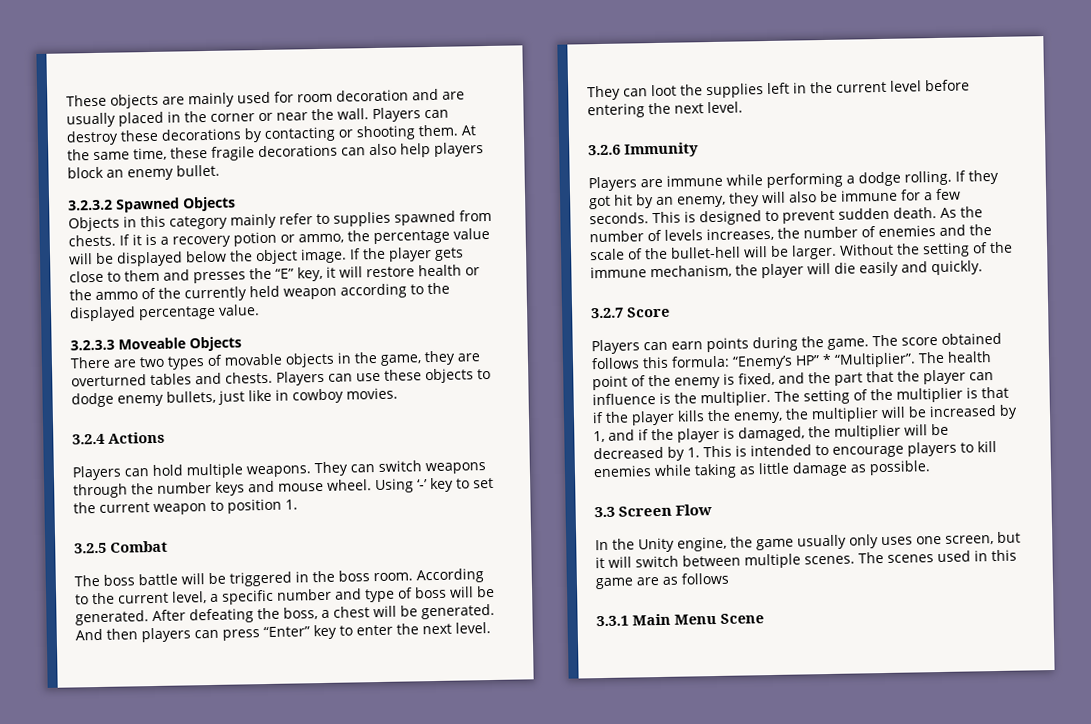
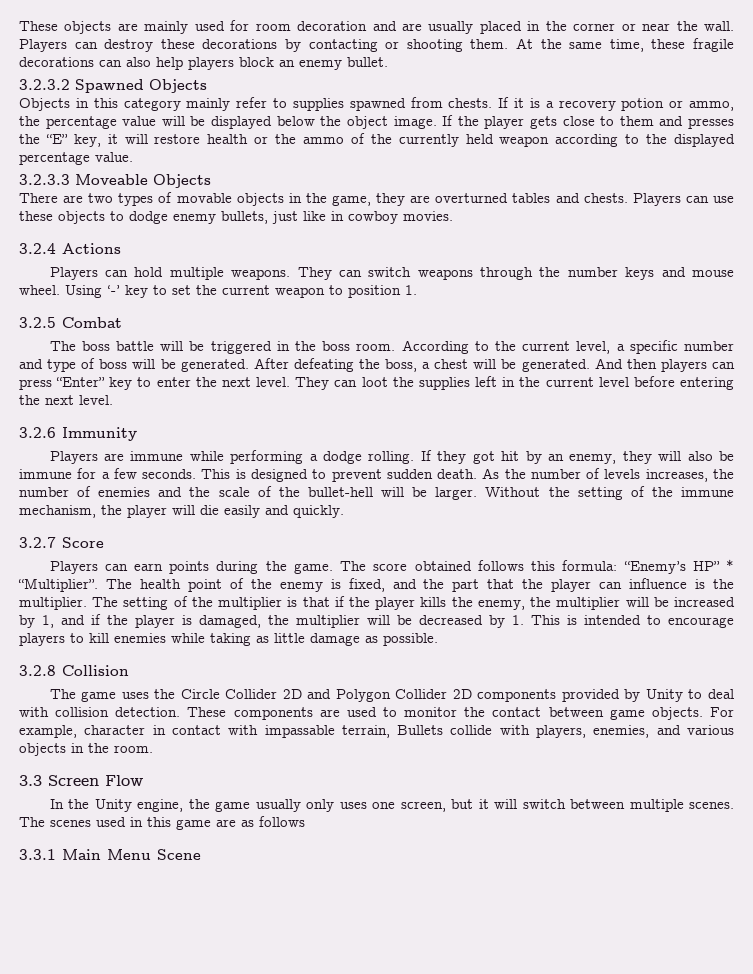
+ 3.2.8 Collision
+ The game uses the Circle Collider 2D and Polygon Collider 2D components provided by Unity to deal with collision detection. These components are used to monitor the contact between game objects. For example, character in contact with impassable terrain, Bullets collide with players, enemies, and various objects in the room.

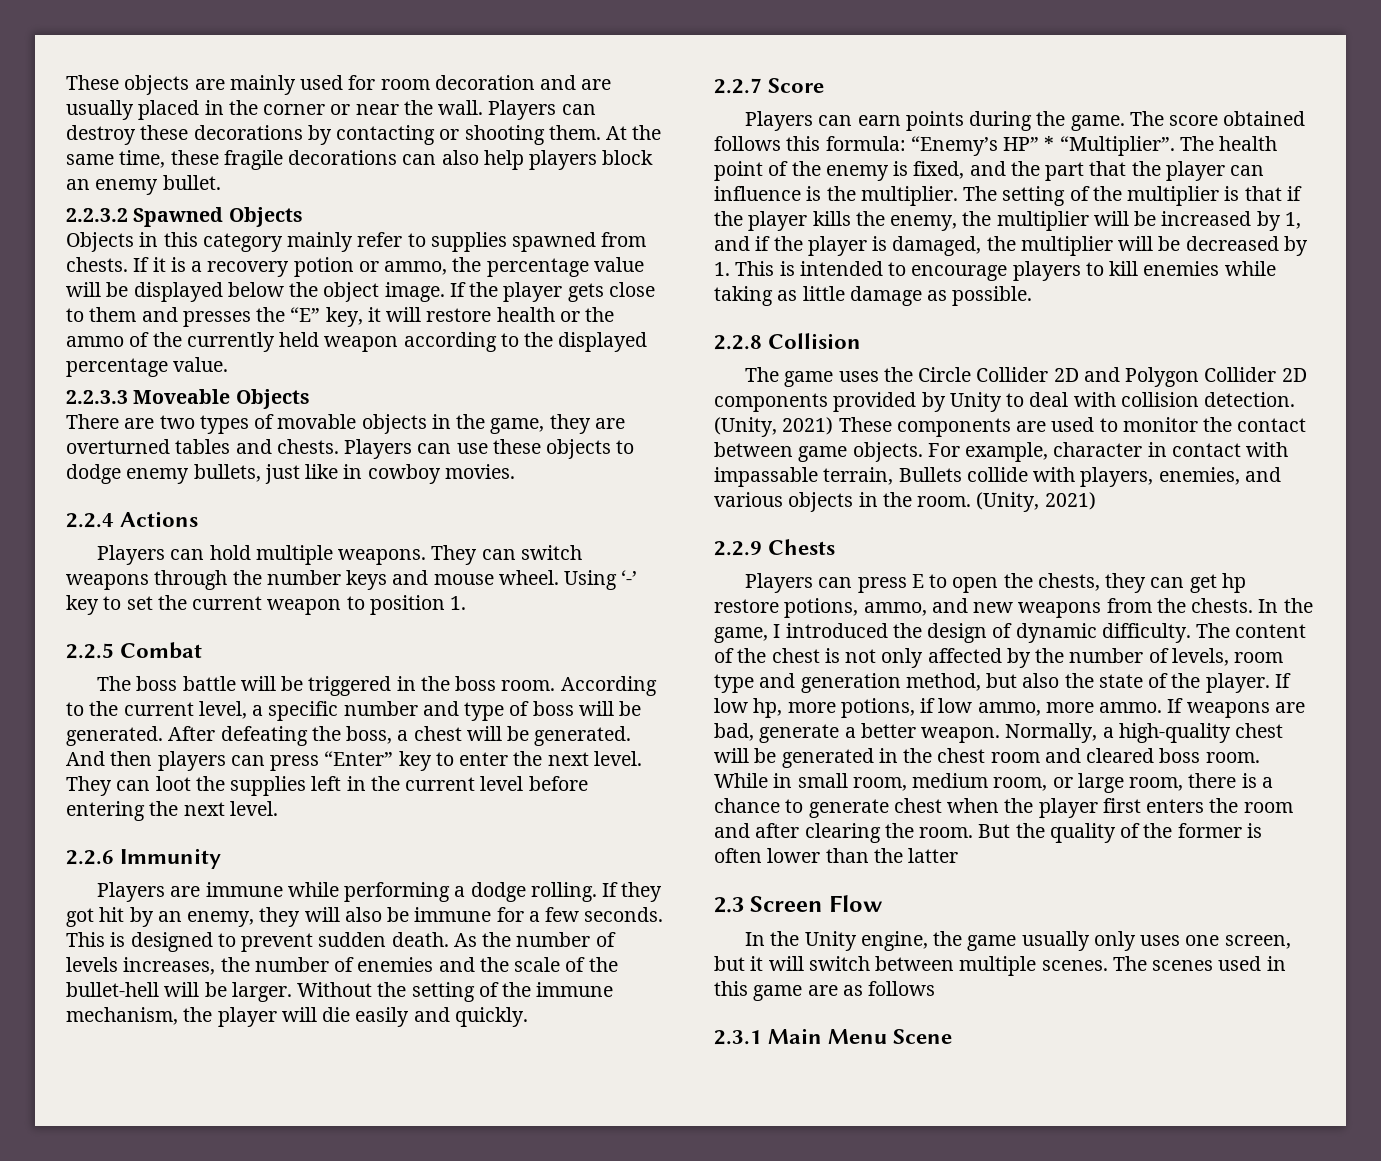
- 3.2.3.2 Spawned Objects
+ 2.2.3.2 Spawned Objects
- 3.2.3.3 Moveable Objects
+ 2.2.3.3 Moveable Objects
- 3.2.4 Actions
+ 2.2.4 Actions
- 3.2.5 Combat
+ 2.2.5 Combat
- 3.2.6 Immunity
+ 2.2.6 Immunity
- 3.2.7 Score
+ 2.2.7 Score
- 3.2.8 Collision
+ 2.2.8 Collision
- These components are used to monitor the contact between game objects.
+ (Unity, 2021) These components are used to monitor the contact between game objects.
- For example, character in contact with impassable terrain, Bullets collide with players, enemies, and various objects in the room.
- 3.3 Screen Flow
+ For example, character in contact with impassable terrain, Bullets collide with players, enemies, and various objects in the room. (Unity, 2021)
+ 2.2.9 Chests
+ Players can press E to open the chests, they can get hp restore potions, ammo, and new weapons from the chests. In the game, I introduced the design of dynamic difficulty. The content of the chest is not only affected by the number of levels, room type and generation method, but also the state of the player. If low hp, more potions, if low ammo, more ammo. If weapons are bad, generate a better weapon. Normally, a high-quality chest will be generated in the chest room and cleared boss room. While in small room, medium room, or large room, there is a chance to generate chest when the player first enters the room and after clearing the room. But the quality of the former is often lower than the latter
+ 2.3 Screen Flow
- 3.3.1 Main Menu Scene
+ 2.3.1 Main Menu Scene

